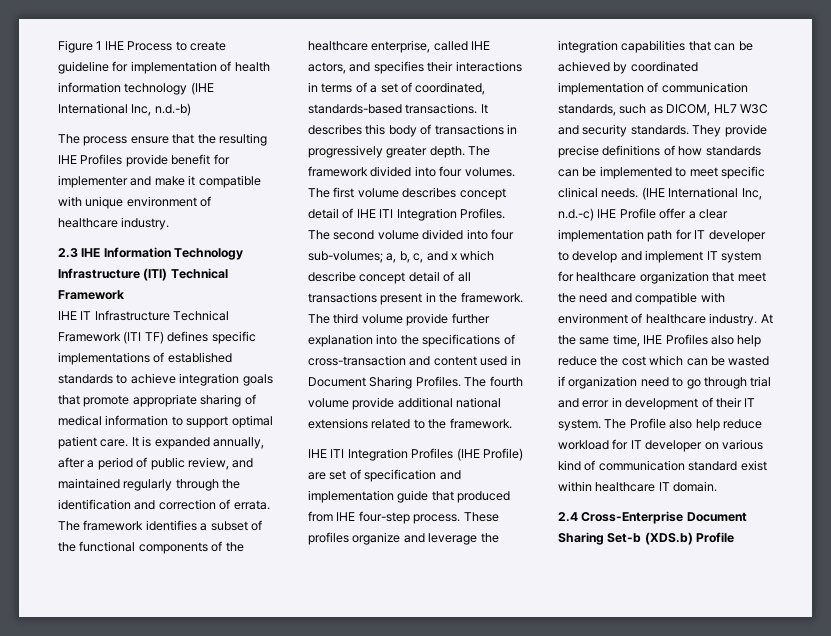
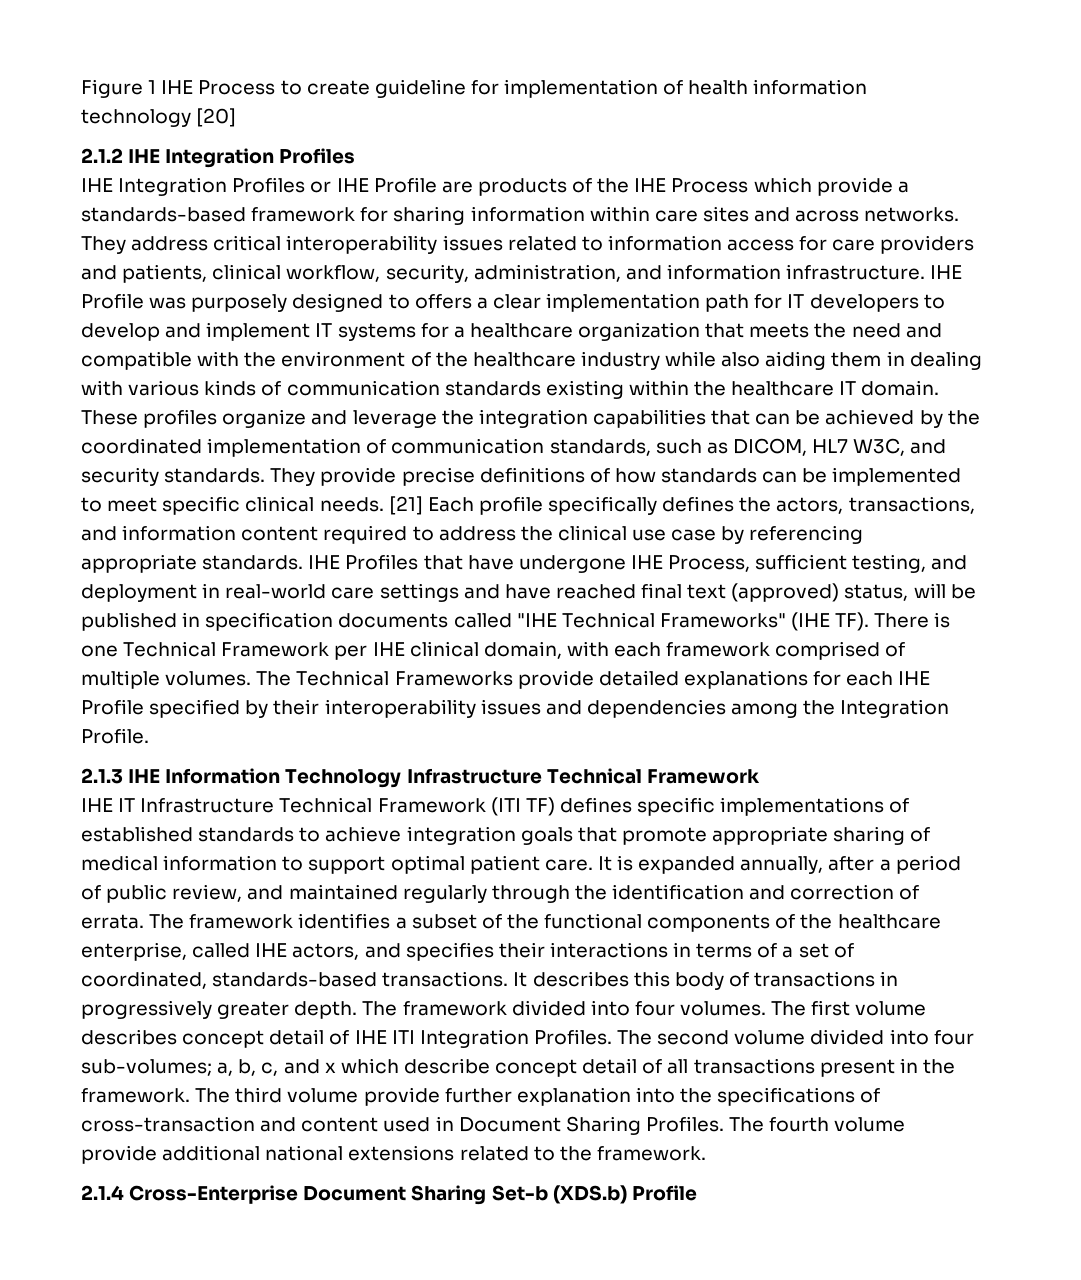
- Figure 1 IHE Process to create guideline for implementation of health information technology (IHE International Inc, n.d.-b)
- The process ensure that the resulting IHE Profiles provide benefit for implementer and make it compatible with unique environment of healthcare industry.
- 2.3 IHE Information Technology Infrastructure (ITI) Technical Framework
+ Figure 1 IHE Process to create guideline for implementation of health information technology [20]
+ 2.1.2 IHE Integration Profiles
+ IHE Integration Profiles or IHE Profile are products of the IHE Process which provide a standards-based framework for sharing information within care sites and across networks. They address critical interoperability issues related to information access for care providers and patients, clinical workflow, security, administration, and information infrastructure. IHE Profile was purposely designed to offers a clear implementation path for IT developers to develop and implement IT systems for a healthcare organization that meets the need and compatible with the environment of the healthcare industry while also aiding them in dealing with various kinds of communication standards existing within the healthcare IT domain. These profiles organize and leverage the integration capabilities that can be achieved by the coordinated implementation of communication standards, such as DICOM, HL7 W3C, and security standards. They provide precise definitions of how standards can be implemented to meet specific clinical needs. [21] Each profile specifically defines the actors, transactions, and information content required to address the clinical use case by referencing appropriate standards. IHE Profiles that have undergone IHE Process, sufficient testing, and deployment in real-world care settings and have reached final text (approved) status, will be published in specification documents called "IHE Technical Frameworks" (IHE TF). There is one Technical Framework per IHE clinical domain, with each framework comprised of multiple volumes. The Technical Frameworks provide detailed explanations for each IHE Profile specified by their interoperability issues and dependencies among the Integration Profile.
+ 2.1.3 IHE Information Technology Infrastructure Technical Framework
- IHE ITI Integration Profiles (IHE Profile) are set of specification and implementation guide that produced from IHE four-step process. These profiles organize and leverage the integration capabilities that can be achieved by coordinated implementation of communication standards, such as DICOM, HL7 W3C and security standards. They provide precise definitions of how standards can be implemented to meet specific clinical needs. (IHE International Inc, n.d.-c) IHE Profile offer a clear implementation path for IT developer to develop and implement IT system for healthcare organization that meet the need and compatible with environment of healthcare industry. At the same time, IHE Profiles also help reduce the cost which can be wasted if organization need to go through trial and error in development of their IT system. The Profile also help reduce workload for IT developer on various kind of communication standard exist within healthcare IT domain.
- 2.4 Cross-Enterprise Document Sharing Set-b (XDS.b) Profile
+ 2.1.4 Cross-Enterprise Document Sharing Set-b (XDS.b) Profile

